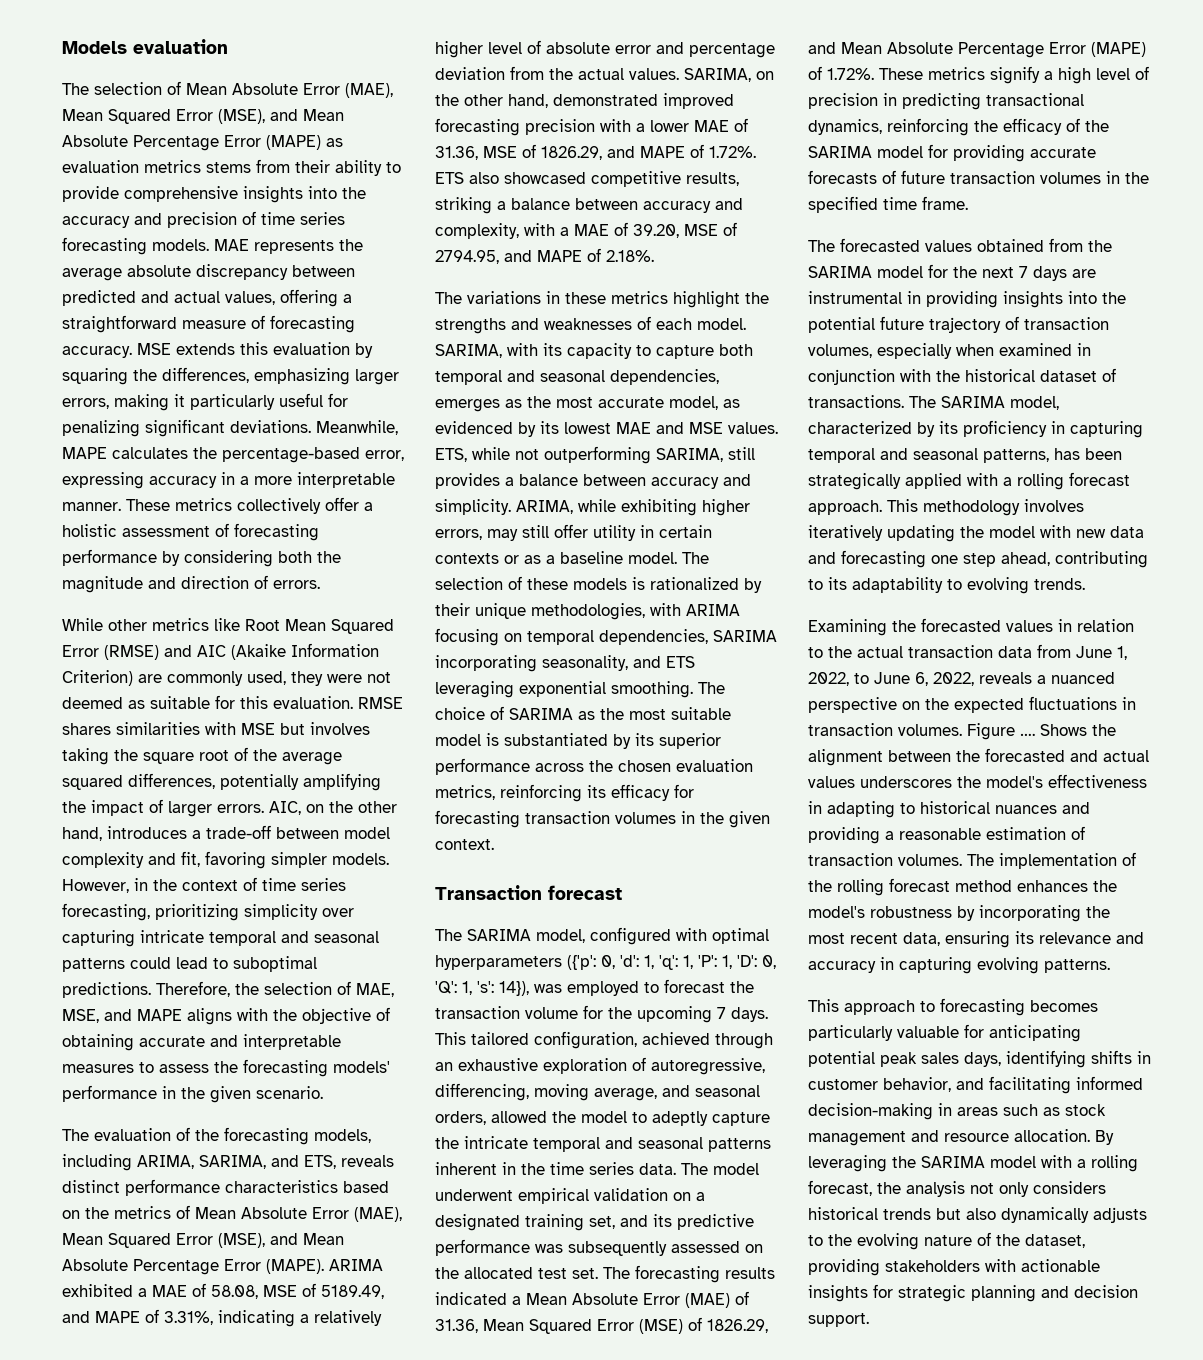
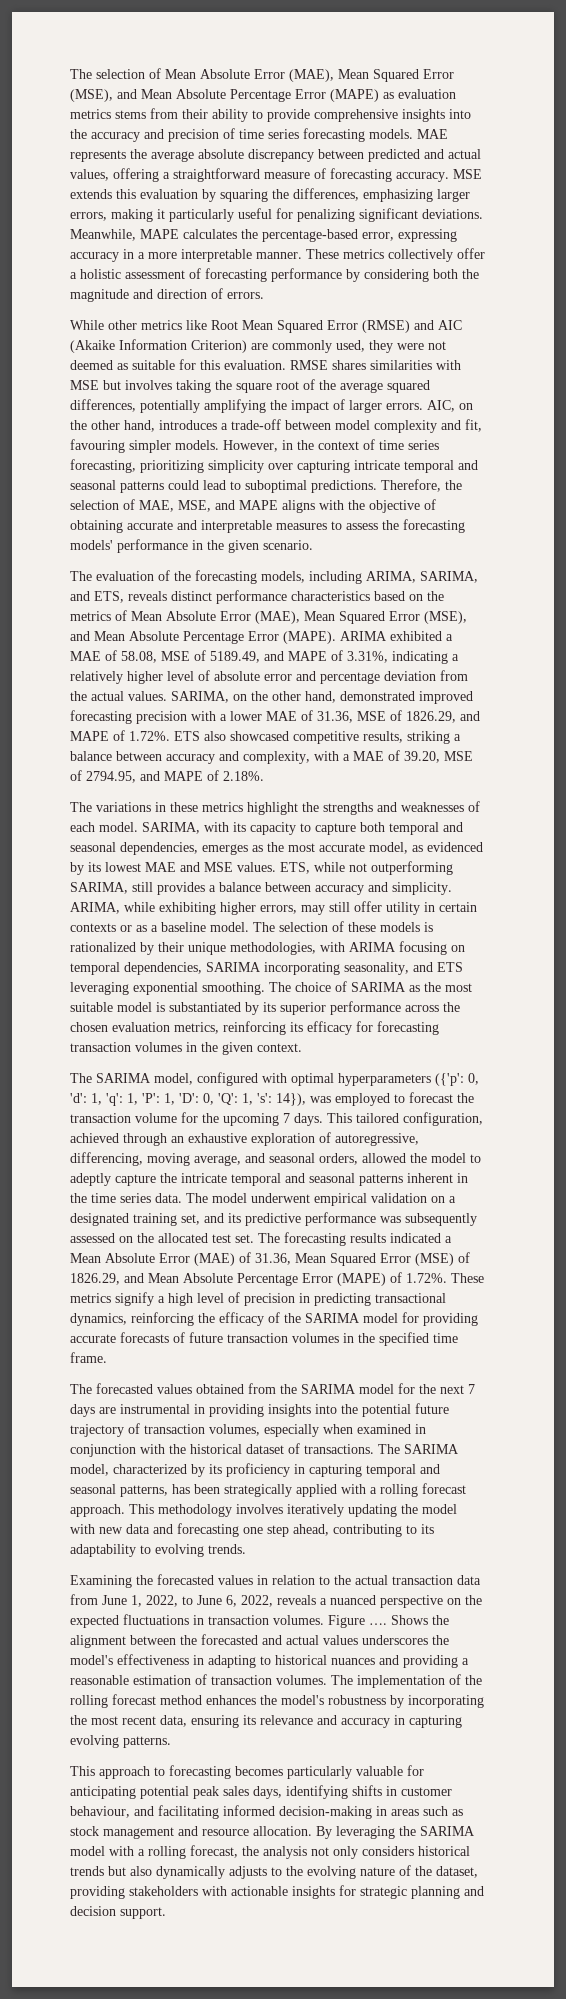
- Models evaluation
- AIC, on the other hand, introduces a trade-off between model complexity and fit, favoring simpler models.
+ AIC, on the other hand, introduces a trade-off between model complexity and fit, favouring simpler models.
- Transaction forecast
- This approach to forecasting becomes particularly valuable for anticipating potential peak sales days, identifying shifts in customer behavior, and facilitating informed decision-making in areas such as stock management and resource allocation.
+ This approach to forecasting becomes particularly valuable for anticipating potential peak sales days, identifying shifts in customer behaviour, and facilitating informed decision-making in areas such as stock management and resource allocation.

